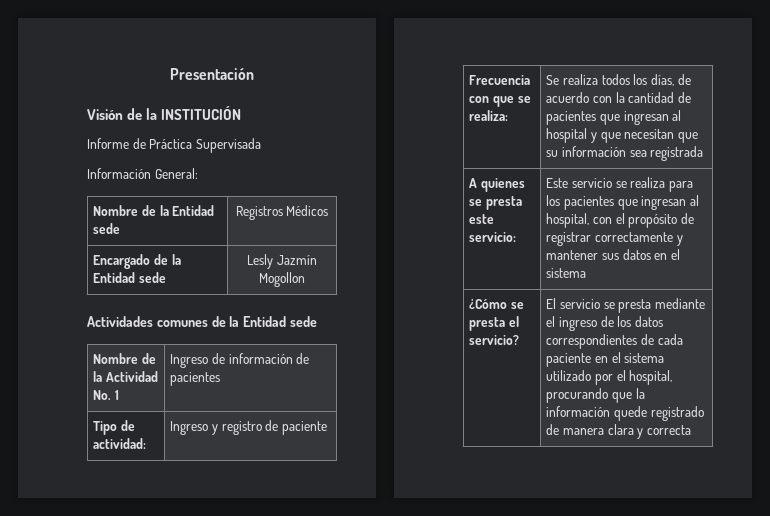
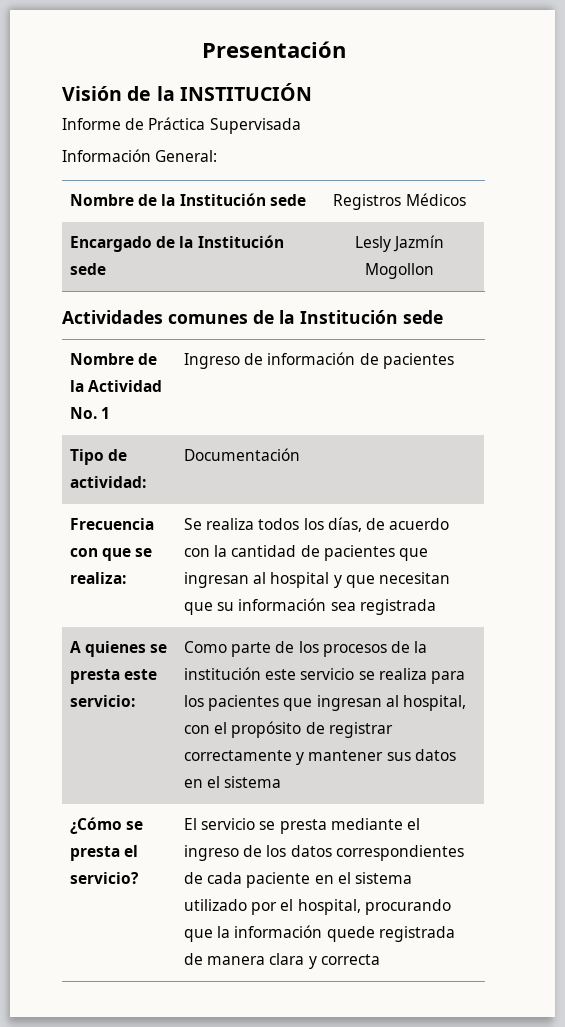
- Nombre de la Entidad sede | Registros Médicos
+ Nombre de la Institución sede | Registros Médicos
- Encargado de la Entidad sede | Lesly Jazmín Mogollon
+ Encargado de la Institución sede | Lesly Jazmín Mogollon
- Actividades comunes de la Entidad sede
+ Actividades comunes de la Institución sede
- Tipo de actividad: | Ingreso y registro de paciente
+ Tipo de actividad: | Documentación
- A quienes se presta este servicio: | Este servicio se realiza para los pacientes que ingresan al hospital, con el propósito de registrar correctamente y mantener sus datos en el sistema
+ A quienes se presta este servicio: | Como parte de los procesos de la institución este servicio se realiza para los pacientes que ingresan al hospital, con el propósito de registrar correctamente y mantener sus datos en el sistema
- ¿Cómo se presta el servicio? | El servicio se presta mediante el ingreso de los datos correspondientes de cada paciente en el sistema utilizado por el hospital, procurando que la información quede registrado de manera clara y correcta
+ ¿Cómo se presta el servicio? | El servicio se presta mediante el ingreso de los datos correspondientes de cada paciente en el sistema utilizado por el hospital, procurando que la información quede registrada de manera clara y correcta

